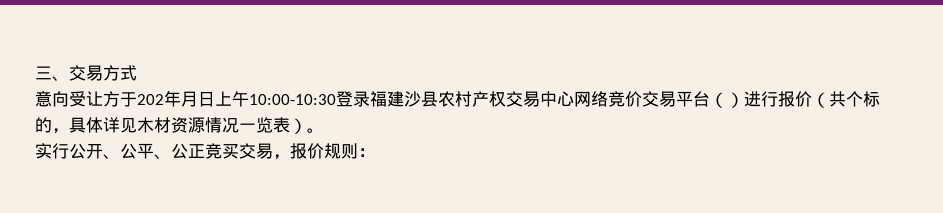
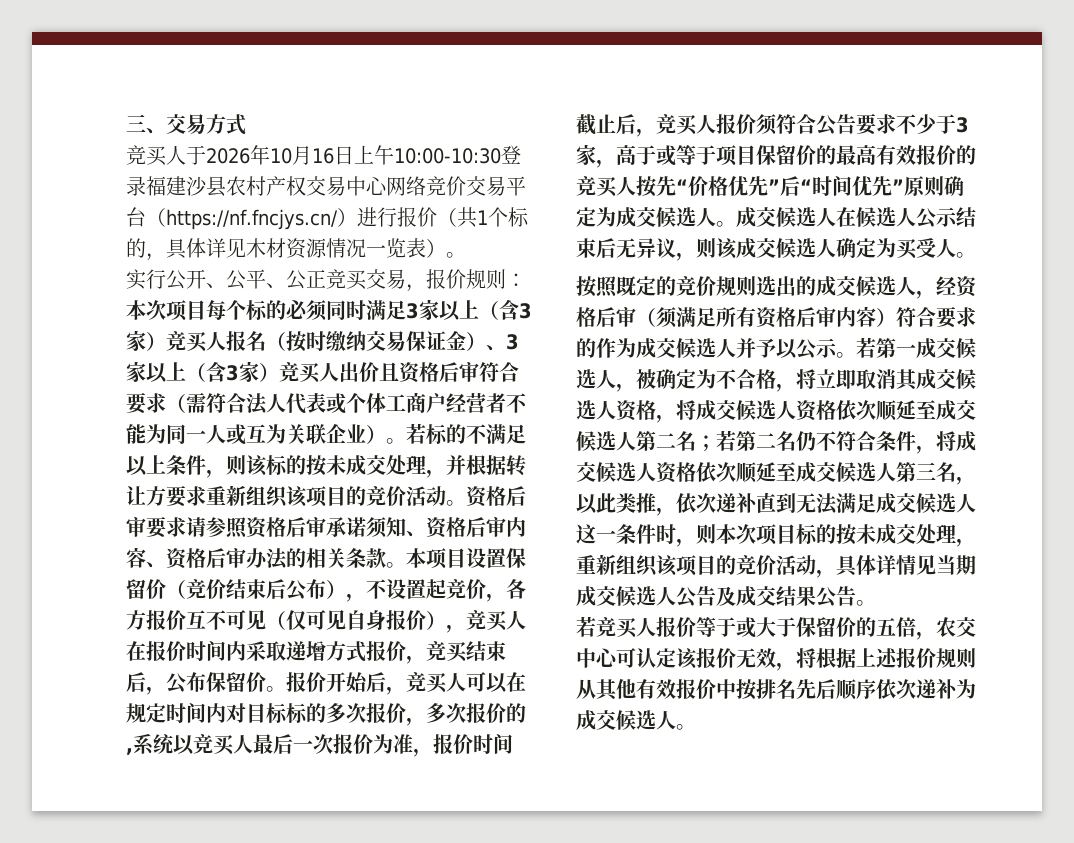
- 意向受让方于202年月日上午10:00-10:30登录福建沙县农村产权交易中心网络竞价交易平台（）进行报价（共个标的，具体详见木材资源情况一览表）。
+ 竞买人于2026年10月16日上午10:00-10:30登录福建沙县农村产权交易中心网络竞价交易平台（https://nf.fncjys.cn/）进行报价（共1个标的，具体详见木材资源情况一览表）。
- 实行公开、公平、公正竞买交易，报价规则：
+ 实行公开、公平、公正竞买交易，报价规则：本次项目每个标的必须同时满足3家以上（含3家）竞买人报名（按时缴纳交易保证金）、3家以上（含3家）竞买人出价且资格后审符合要求（需符合法人代表或个体工商户经营者不能为同一人或互为关联企业）。若标的不满足以上条件，则该标的按未成交处理，并根据转让方要求重新组织该项目的竞价活动。资格后审要求请参照资格后审承诺须知、资格后审内容、资格后审办法的相关条款。本项目设置保留价（竞价结束后公布），不设置起竞价，各方报价互不可见（仅可见自身报价），竞买人在报价时间内采取递增方式报价，竞买结束后，公布保留价。报价开始后，竞买人可以在规定时间内对目标标的多次报价，多次报价的,系统以竞买人最后一次报价为准，报价时间截止后，竞买人报价须符合公告要求不少于3家，高于或等于项目保留价的最高有效报价的竞买人按先“价格优先”后“时间优先”原则确定为成交候选人。成交候选人在候选人公示结束后无异议，则该成交候选人确定为买受人。
+ 按照既定的竞价规则选出的成交候选人，经资格后审（须满足所有资格后审内容）符合要求的作为成交候选人并予以公示。若第一成交候选人，被确定为不合格，将立即取消其成交候选人资格，将成交候选人资格依次顺延至成交候选人第二名；若第二名仍不符合条件，将成交候选人资格依次顺延至成交候选人第三名，以此类推，依次递补直到无法满足成交候选人这一条件时，则本次项目标的按未成交处理，重新组织该项目的竞价活动，具体详情见当期成交候选人公告及成交结果公告。
+ 若竞买人报价等于或大于保留价的五倍，农交中心可认定该报价无效，将根据上述报价规则从其他有效报价中按排名先后顺序依次递补为成交候选人。

